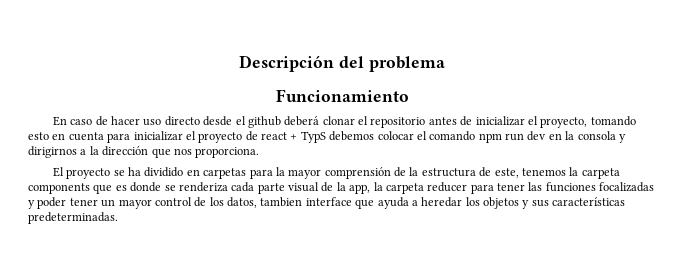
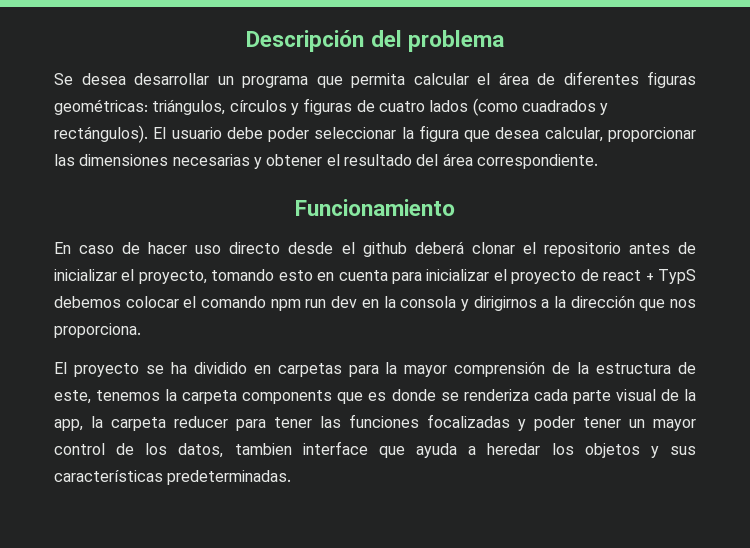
+ Se desea desarrollar un programa que permita calcular el área de diferentes figuras geométricas: triángulos, círculos y figuras de cuatro lados (como cuadrados y rectángulos). El usuario debe poder seleccionar la figura que desea calcular, proporcionar las dimensiones necesarias y obtener el resultado del área correspondiente.

